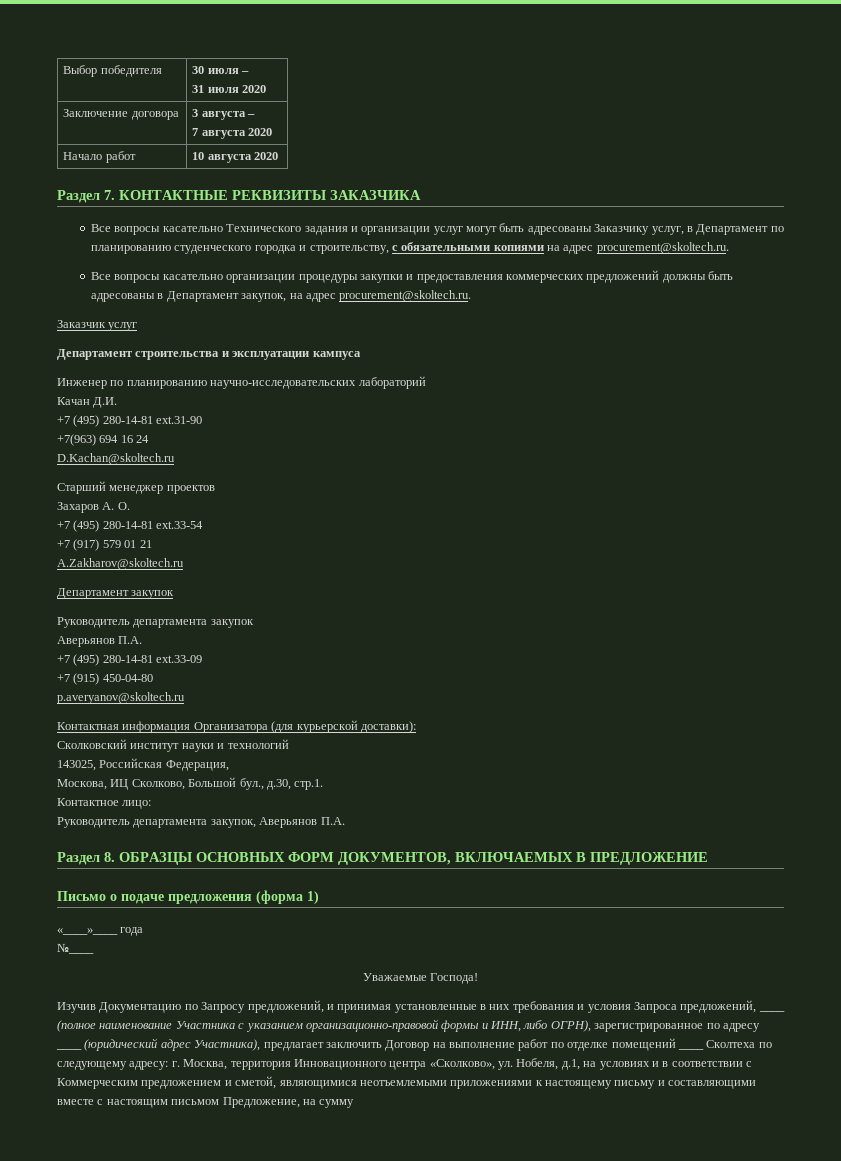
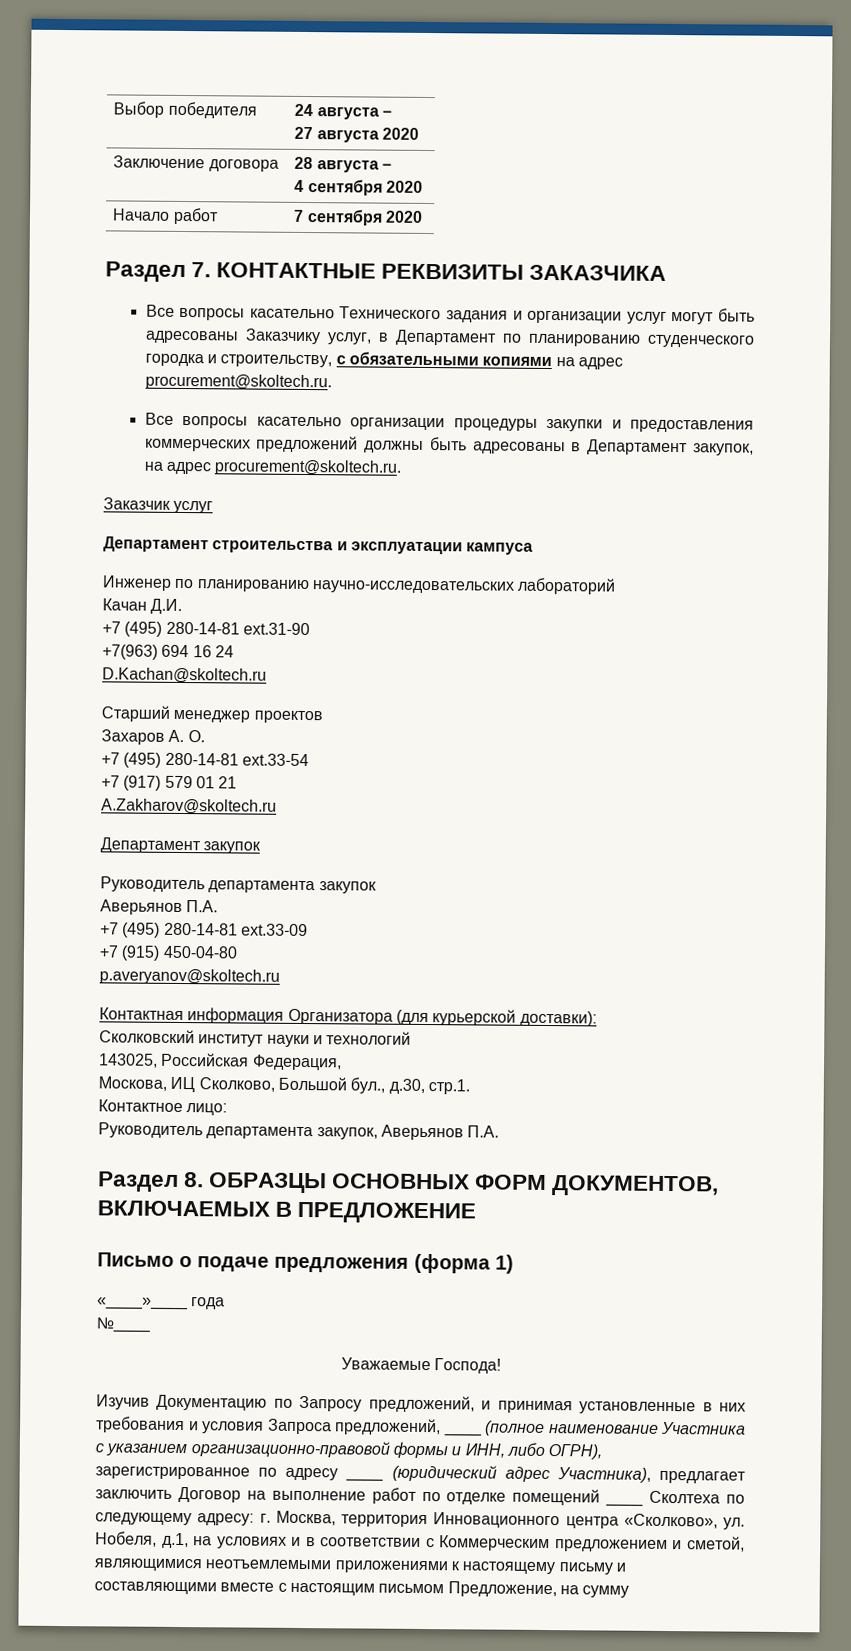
- Выбор победителя | 30 июля –
- 31 июля 2020
+ Выбор победителя | 24 августа –
+ 27 августа 2020
- Заключение договора | 3 августа –
- 7 августа 2020
+ Заключение договора | 28 августа –
+ 4 сентября 2020
- Начало работ | 10 августа 2020
+ Начало работ | 7 сентября 2020

